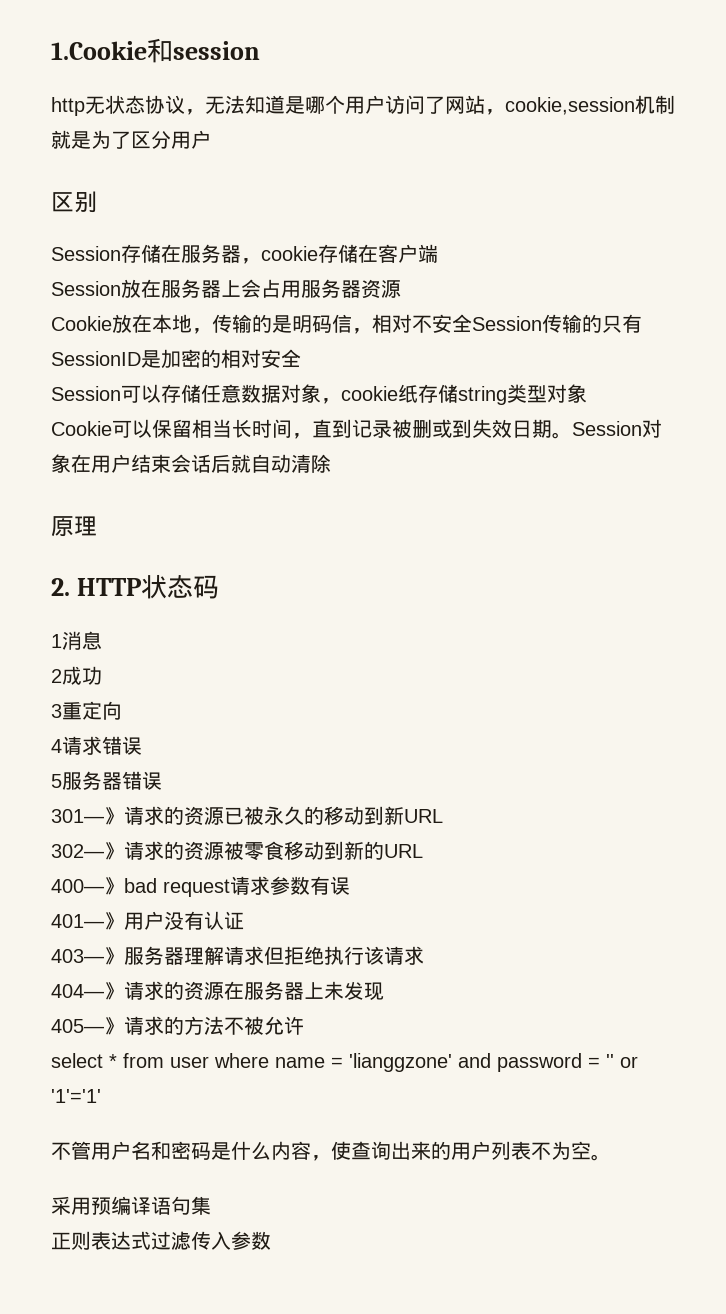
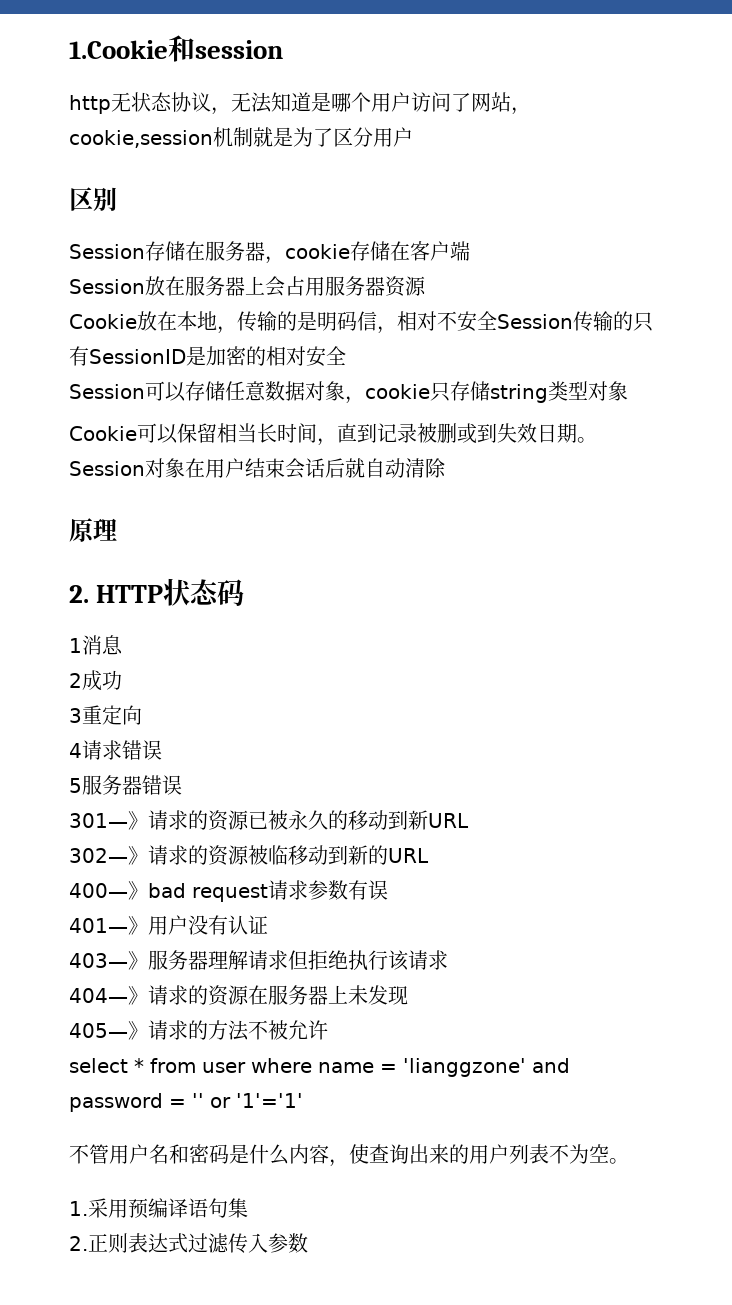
- Session可以存储任意数据对象，cookie纸存储string类型对象
+ Session可以存储任意数据对象，cookie只存储string类型对象
- 302—》请求的资源被零食移动到新的URL
+ 302—》请求的资源被临移动到新的URL
- 采用预编译语句集
+ 1.采用预编译语句集
- 正则表达式过滤传入参数
+ 2.正则表达式过滤传入参数

